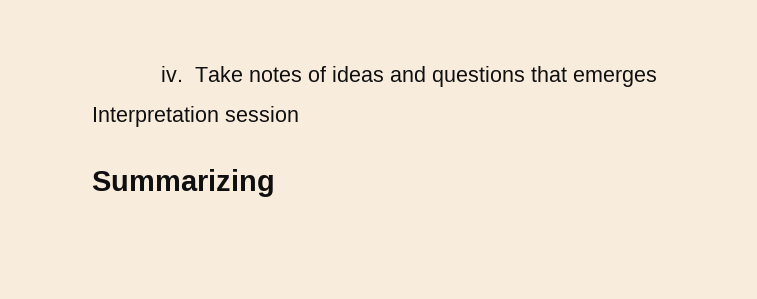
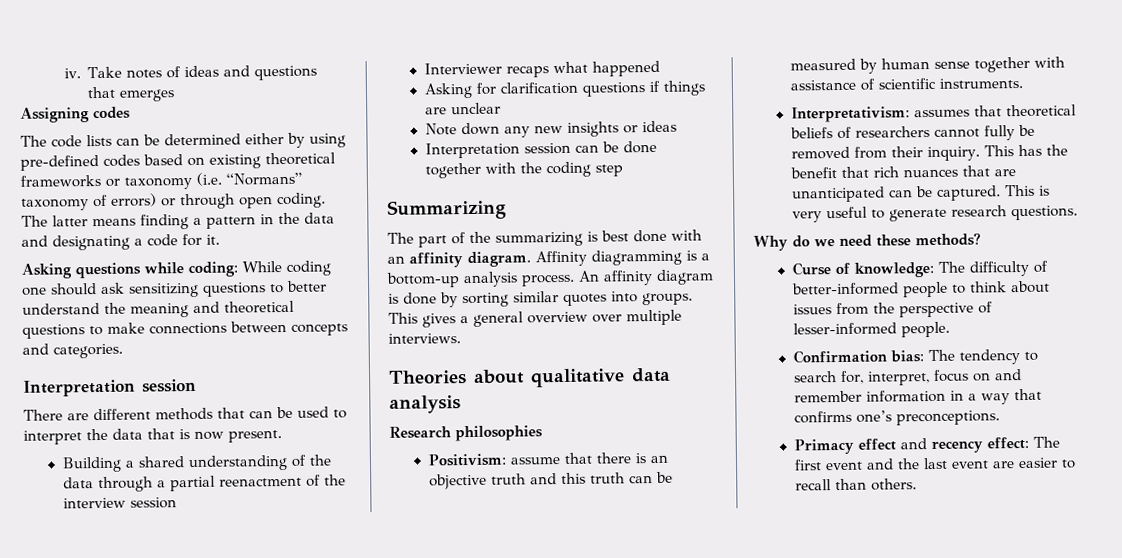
+ Assigning codes
+ The code lists can be determined either by using pre-defined codes based on existing theoretical frameworks or taxonomy (i.e. “Normans” taxonomy of errors) or through open coding. The latter means finding a pattern in the data and designating a code for it.
+ Asking questions while coding: While coding one should ask sensitizing questions to better understand the meaning and theoretical questions to make connections between concepts and categories.
  Interpretation session
+ There are different methods that can be used to interpret the data that is now present.
+ Building a shared understanding of the data through a partial reenactment of the interview session
+ Interviewer recaps what happened
+ Asking for clarification questions if things are unclear
+ Note down any new insights or ideas
+ Interpretation session can be done together with the coding step
  Summarizing
+ The part of the summarizing is best done with an affinity diagram. Affinity diagramming is a bottom-up analysis process. An affinity diagram is done by sorting similar quotes into groups. This gives a general overview over multiple interviews.
+ Theories about qualitative data analysis
+ Research philosophies
+ Positivism: assume that there is an objective truth and this truth can be measured by human sense together with assistance of scientific instruments.
+ Interpretativism: assumes that theoretical beliefs of researchers cannot fully be removed from their inquiry. This has the benefit that rich nuances that are unanticipated can be captured. This is very useful to generate research questions.
+ Why do we need these methods?
+ Curse of knowledge: The difficulty of better-informed people to think about issues from the perspective of lesser-informed people.
+ Confirmation bias: The tendency to search for, interpret, focus on and remember information in a way that confirms one’s preconceptions.
+ Primacy effect and recency effect: The first event and the last event are easier to recall than others.

